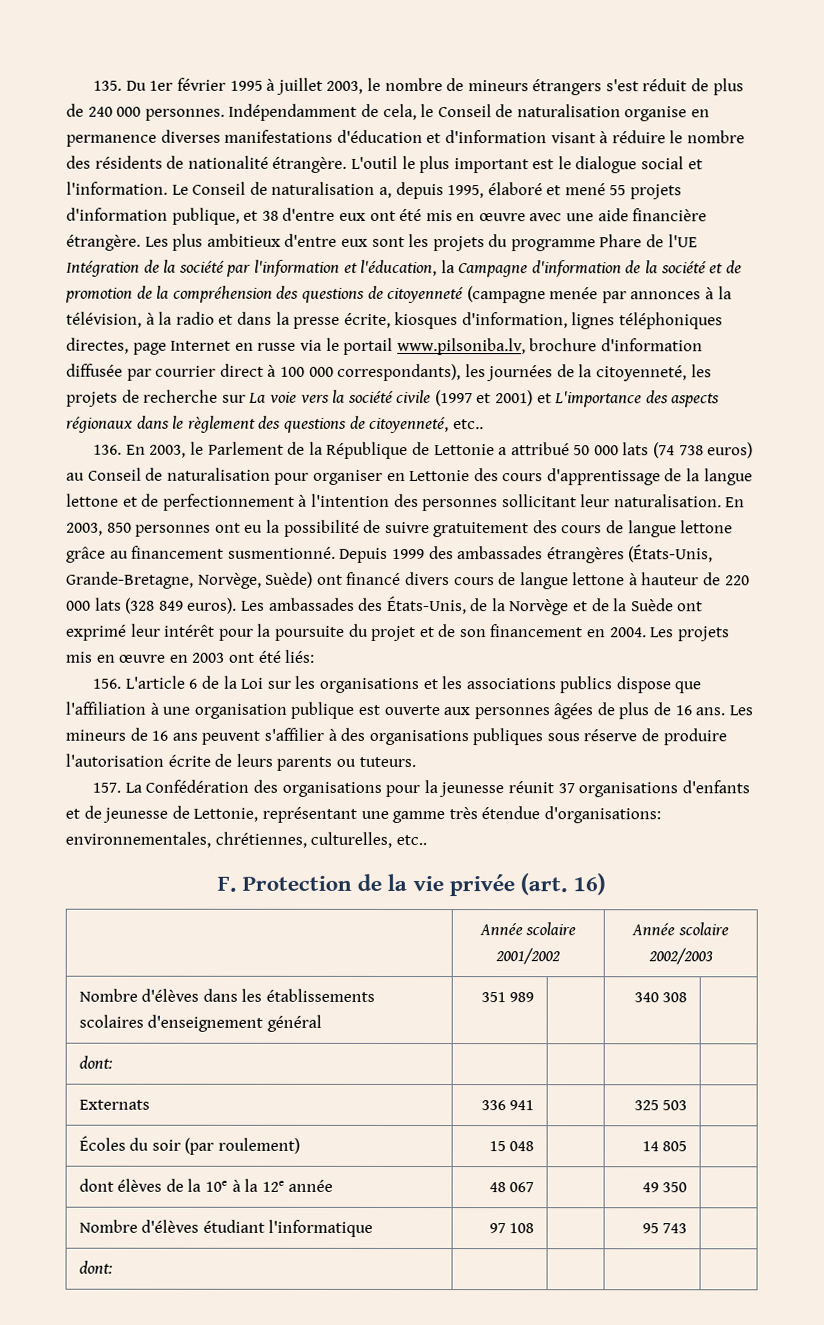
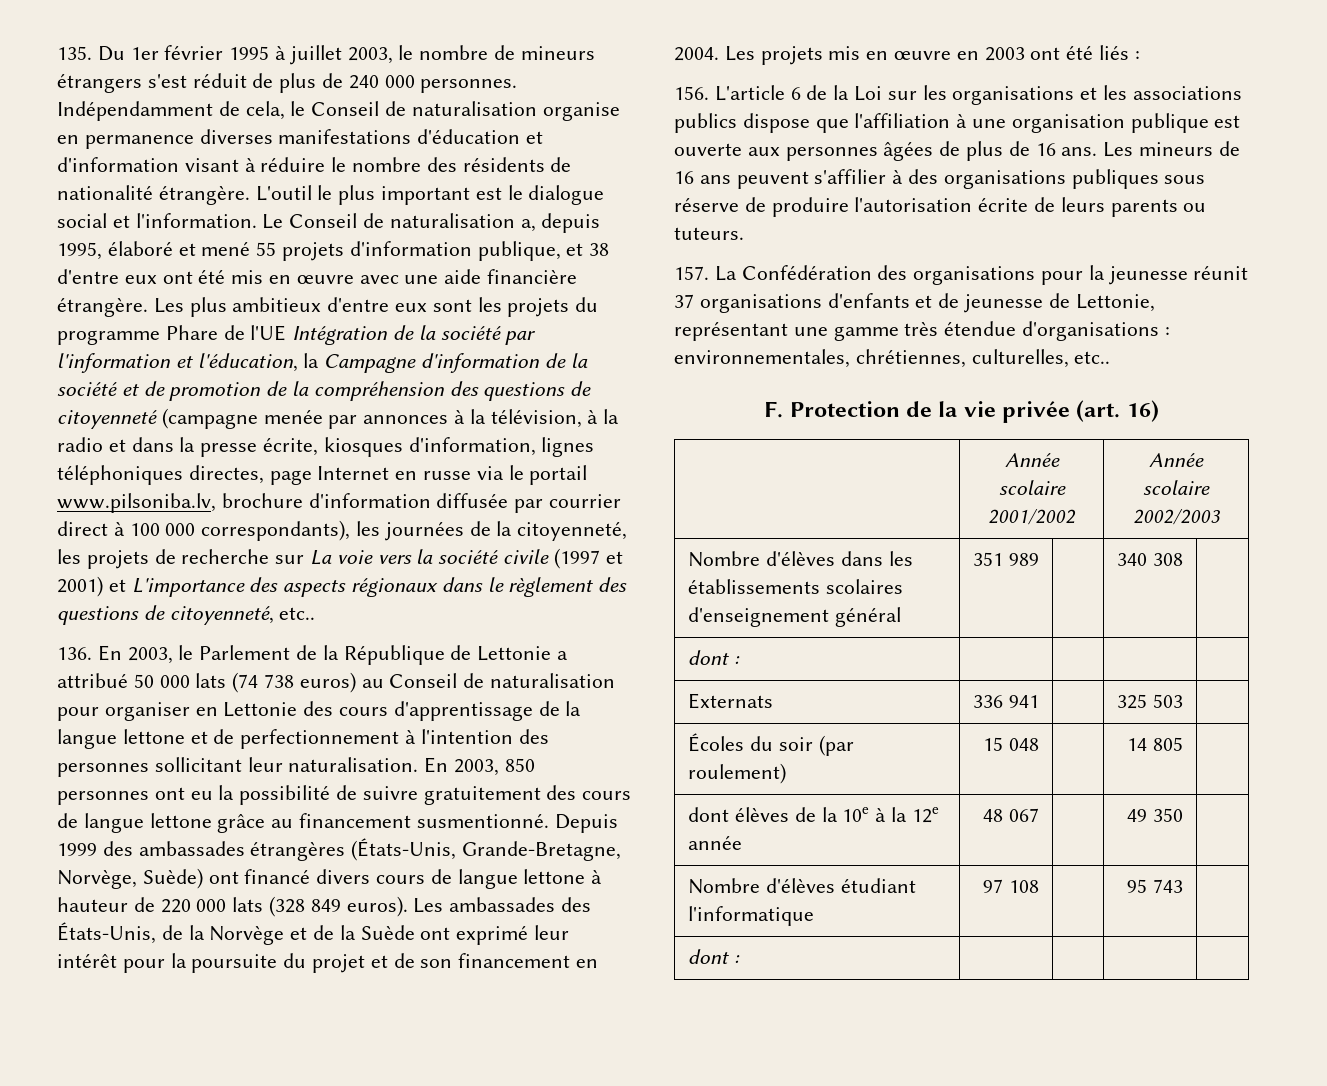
- Les projets mis en œuvre en 2003 ont été liés:
+ Les projets mis en œuvre en 2003 ont été liés :
- 157. La Confédération des organisations pour la jeunesse réunit 37 organisations d'enfants et de jeunesse de Lettonie, représentant une gamme très étendue d'organisations: environnementales, chrétiennes, culturelles, etc..
+ 157. La Confédération des organisations pour la jeunesse réunit 37 organisations d'enfants et de jeunesse de Lettonie, représentant une gamme très étendue d'organisations : environnementales, chrétiennes, culturelles, etc..
  Nombre d'élèves dans les établissements scolaires d'enseignement général | 351 989 | | 340 308 |
- dont: | | | |
+ dont : | | | |
  Nombre d'élèves étudiant l'informatique | 97 108 | | 95 743 |
- dont: | | | |
+ dont : | | | |

